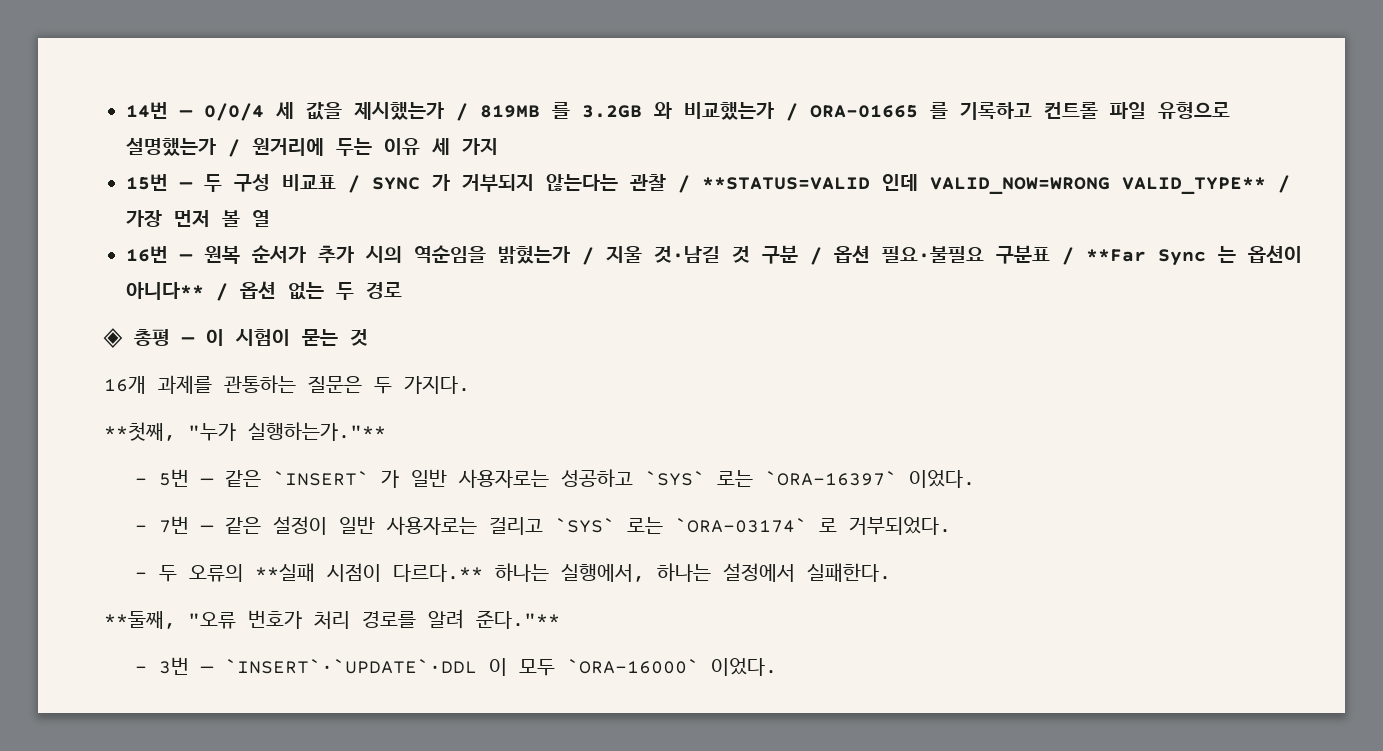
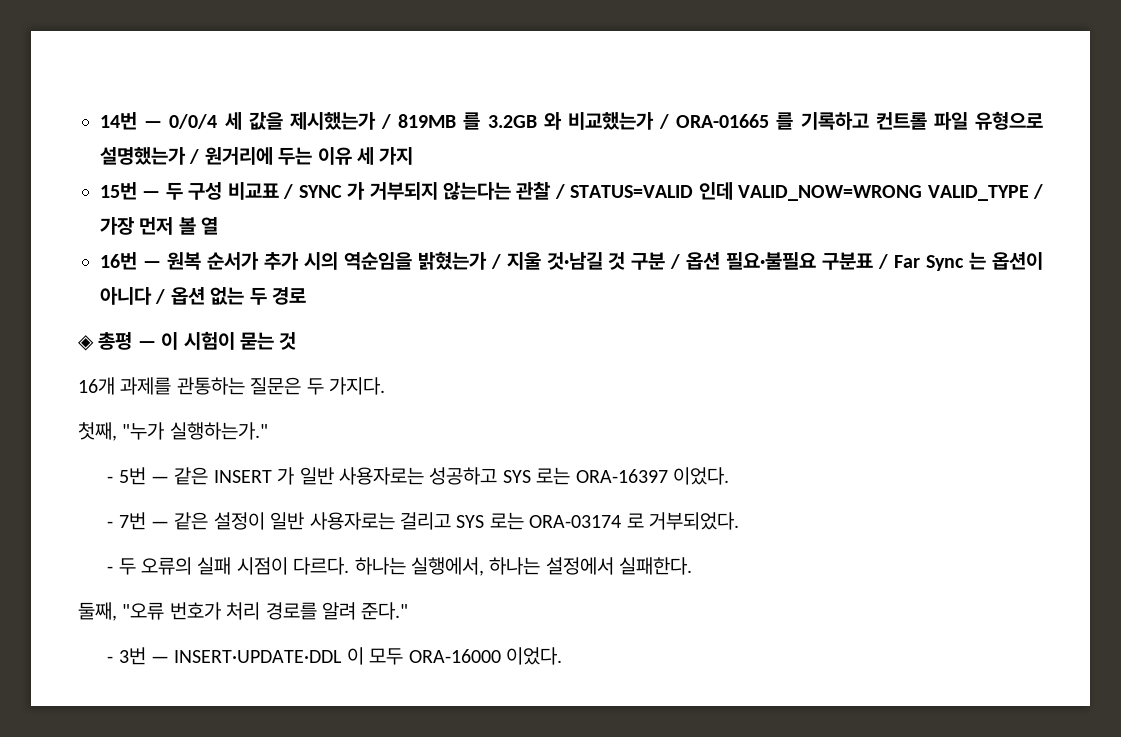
- 15번 — 두 구성 비교표 / SYNC 가 거부되지 않는다는 관찰 / **STATUS=VALID 인데 VALID_NOW=WRONG VALID_TYPE** / 가장 먼저 볼 열
+ 15번 — 두 구성 비교표 / SYNC 가 거부되지 않는다는 관찰 / STATUS=VALID 인데 VALID_NOW=WRONG VALID_TYPE / 가장 먼저 볼 열
- 16번 — 원복 순서가 추가 시의 역순임을 밝혔는가 / 지울 것·남길 것 구분 / 옵션 필요·불필요 구분표 / **Far Sync 는 옵션이 아니다** / 옵션 없는 두 경로
+ 16번 — 원복 순서가 추가 시의 역순임을 밝혔는가 / 지울 것·남길 것 구분 / 옵션 필요·불필요 구분표 / Far Sync 는 옵션이 아니다 / 옵션 없는 두 경로
- **첫째, "누가 실행하는가."**
+ 첫째, "누가 실행하는가."
- - 5번 — 같은 `INSERT` 가 일반 사용자로는 성공하고 `SYS` 로는 `ORA-16397` 이었다.
+ - 5번 — 같은 INSERT 가 일반 사용자로는 성공하고 SYS 로는 ORA-16397 이었다.
- - 7번 — 같은 설정이 일반 사용자로는 걸리고 `SYS` 로는 `ORA-03174` 로 거부되었다.
+ - 7번 — 같은 설정이 일반 사용자로는 걸리고 SYS 로는 ORA-03174 로 거부되었다.
- - 두 오류의 **실패 시점이 다르다.** 하나는 실행에서, 하나는 설정에서 실패한다.
+ - 두 오류의 실패 시점이 다르다. 하나는 실행에서, 하나는 설정에서 실패한다.
- **둘째, "오류 번호가 처리 경로를 알려 준다."**
+ 둘째, "오류 번호가 처리 경로를 알려 준다."
- - 3번 — `INSERT`·`UPDATE`·DDL 이 모두 `ORA-16000` 이었다.
+ - 3번 — INSERT·UPDATE·DDL 이 모두 ORA-16000 이었다.

